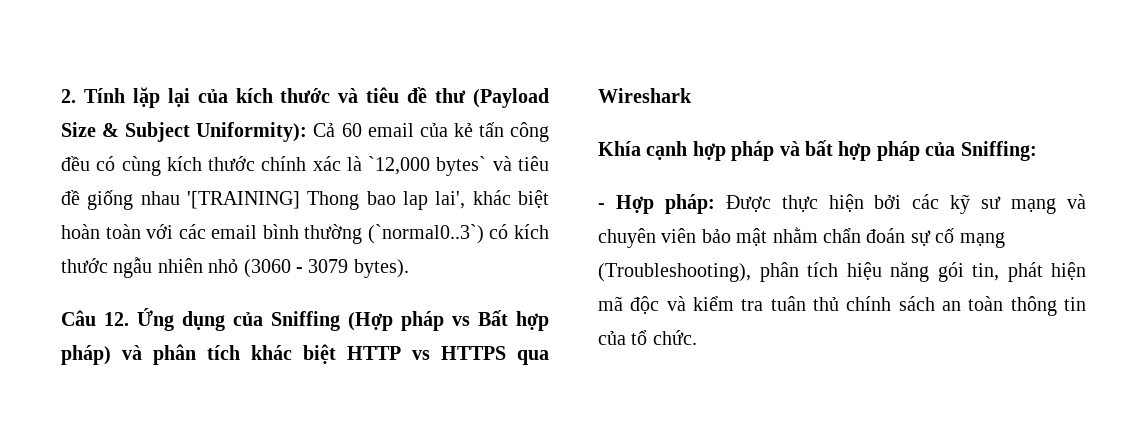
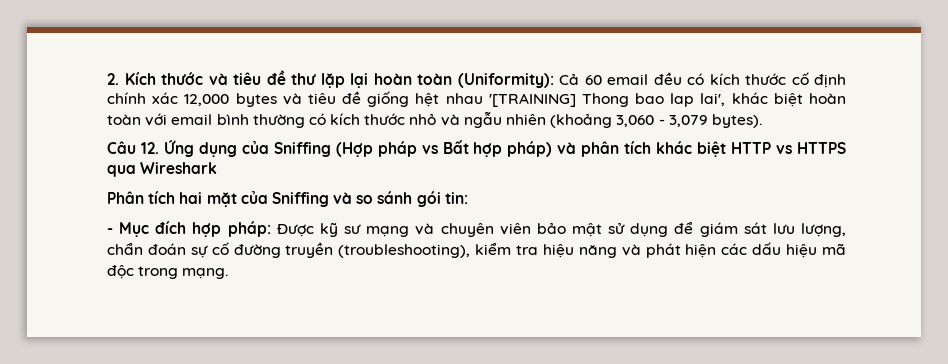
- 2. Tính lặp lại của kích thước và tiêu đề thư (Payload Size & Subject Uniformity): Cả 60 email của kẻ tấn công đều có cùng kích thước chính xác là `12,000 bytes` và tiêu đề giống nhau '[TRAINING] Thong bao lap lai', khác biệt hoàn toàn với các email bình thường (`normal0..3`) có kích thước ngẫu nhiên nhỏ (3060 - 3079 bytes).
+ 2. Kích thước và tiêu đề thư lặp lại hoàn toàn (Uniformity): Cả 60 email đều có kích thước cố định chính xác 12,000 bytes và tiêu đề giống hệt nhau '[TRAINING] Thong bao lap lai', khác biệt hoàn toàn với email bình thường có kích thước nhỏ và ngẫu nhiên (khoảng 3,060 - 3,079 bytes).
- Khía cạnh hợp pháp và bất hợp pháp của Sniffing:
- - Hợp pháp: Được thực hiện bởi các kỹ sư mạng và chuyên viên bảo mật nhằm chẩn đoán sự cố mạng (Troubleshooting), phân tích hiệu năng gói tin, phát hiện mã độc và kiểm tra tuân thủ chính sách an toàn thông tin của tổ chức.
+ Phân tích hai mặt của Sniffing và so sánh gói tin:
+ - Mục đích hợp pháp: Được kỹ sư mạng và chuyên viên bảo mật sử dụng để giám sát lưu lượng, chẩn đoán sự cố đường truyền (troubleshooting), kiểm tra hiệu năng và phát hiện các dấu hiệu mã độc trong mạng.

